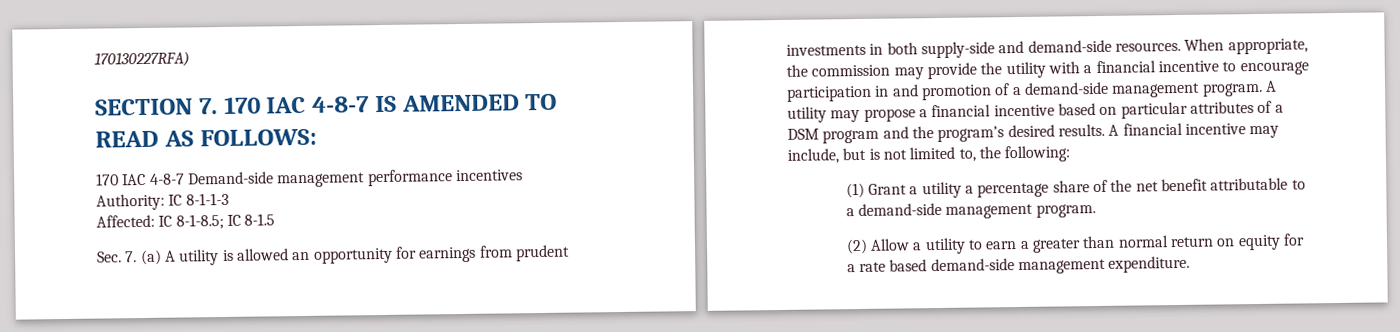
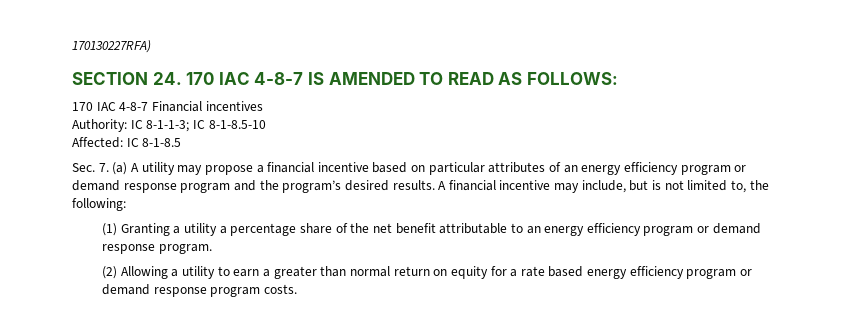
- SECTION 7. 170 IAC 4-8-7 IS AMENDED TO READ AS FOLLOWS:
+ SECTION 24. 170 IAC 4-8-7 IS AMENDED TO READ AS FOLLOWS:
- 170 IAC 4-8-7 Demand-side management performance incentives
+ 170 IAC 4-8-7 Financial incentives
- Authority: IC 8-1-1-3
+ Authority: IC 8-1-1-3; IC 8-1-8.5-10
- Affected: IC 8-1-8.5; IC 8-1.5
+ Affected: IC 8-1-8.5
- Sec. 7. (a) A utility is allowed an opportunity for earnings from prudent investments in both supply-side and demand-side resources. When appropriate, the commission may provide the utility with a financial incentive to encourage participation in and promotion of a demand-side management program. A utility may propose a financial incentive based on particular attributes of a DSM program and the program’s desired results.
+ Sec. 7. (a) A utility may propose a financial incentive based on particular attributes of an energy efficiency program or demand response program and the program’s desired results.
- (1) Grant a utility a percentage share of the net benefit attributable to a demand-side management program.
+ (1) Granting a utility a percentage share of the net benefit attributable to an energy efficiency program or demand response program.
- (2) Allow a utility to earn a greater than normal return on equity for a rate based demand-side management expenditure.
+ (2) Allowing a utility to earn a greater than normal return on equity for a rate based energy efficiency program or demand response program costs.

